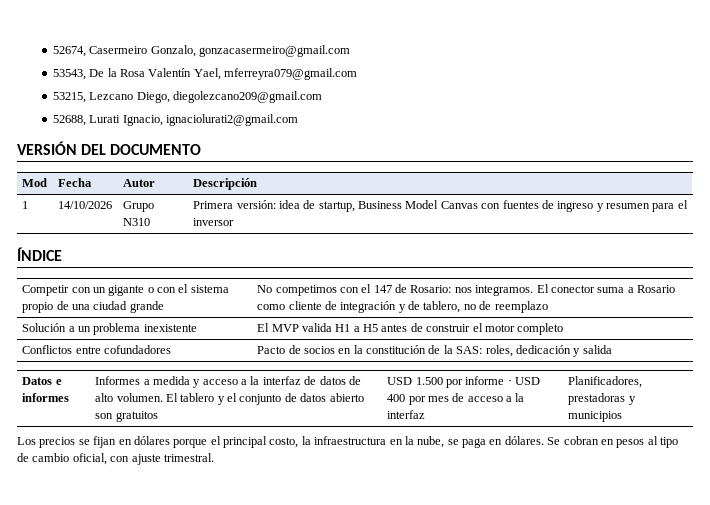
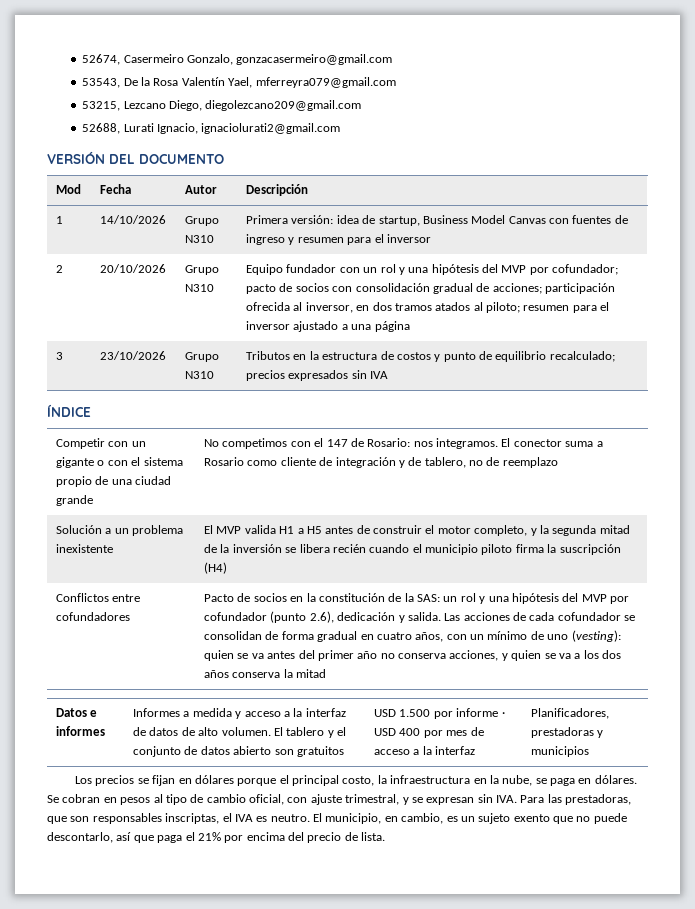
+ 2 | 20/10/2026 | Grupo N310 | Equipo fundador con un rol y una hipótesis del MVP por cofundador; pacto de socios con consolidación gradual de acciones; participación ofrecida al inversor, en dos tramos atados al piloto; resumen para el inversor ajustado a una página
+ 3 | 23/10/2026 | Grupo N310 | Tributos en la estructura de costos y punto de equilibrio recalculado; precios expresados sin IVA
- Solución a un problema inexistente | El MVP valida H1 a H5 antes de construir el motor completo
+ Solución a un problema inexistente | El MVP valida H1 a H5 antes de construir el motor completo, y la segunda mitad de la inversión se libera recién cuando el municipio piloto firma la suscripción (H4)
- Pacto de socios en la constitución de la SAS: roles, dedicación y salida
+ Pacto de socios en la constitución de la SAS: un rol y una hipótesis del MVP por cofundador (punto 2.6), dedicación y salida. Las acciones de cada cofundador se consolidan de forma gradual en cuatro años, con un mínimo de uno (vesting): quien se va antes del primer año no conserva acciones, y quien se va a los dos años conserva la mitad
- Se cobran en pesos al tipo de cambio oficial, con ajuste trimestral.
+ Se cobran en pesos al tipo de cambio oficial, con ajuste trimestral, y se expresan sin IVA. Para las prestadoras, que son responsables inscriptas, el IVA es neutro. El municipio, en cambio, es un sujeto exento que no puede descontarlo, así que paga el 21% por encima del precio de lista.

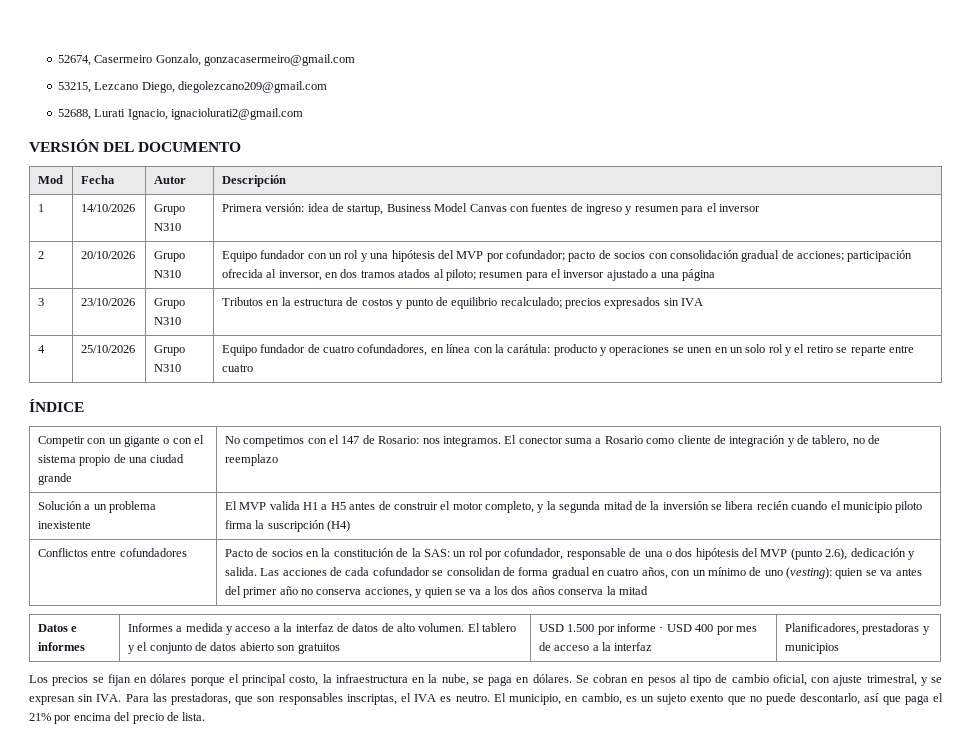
- 53543, De la Rosa Valentín Yael, mferreyra079@gmail.com
+ 4 | 25/10/2026 | Grupo N310 | Equipo fundador de cuatro cofundadores, en línea con la carátula: producto y operaciones se unen en un solo rol y el retiro se reparte entre cuatro
- Pacto de socios en la constitución de la SAS: un rol y una hipótesis del MVP por cofundador (punto 2.6), dedicación y salida.
+ Pacto de socios en la constitución de la SAS: un rol por cofundador, responsable de una o dos hipótesis del MVP (punto 2.6), dedicación y salida.

